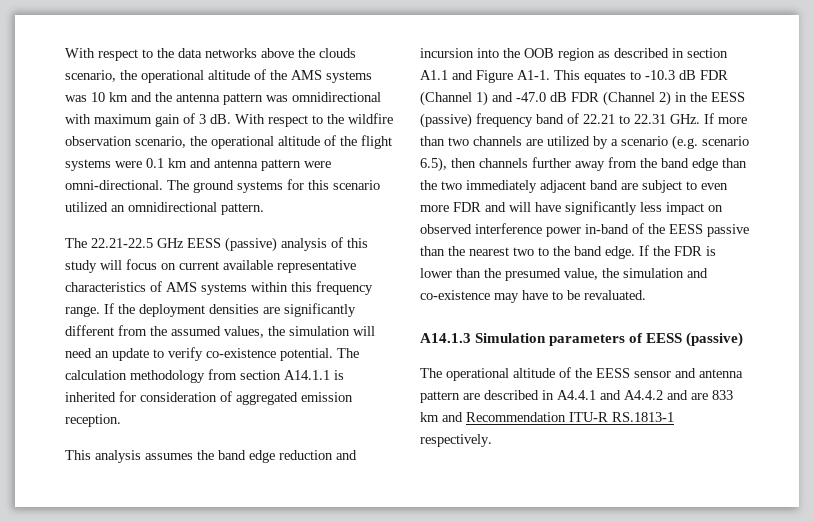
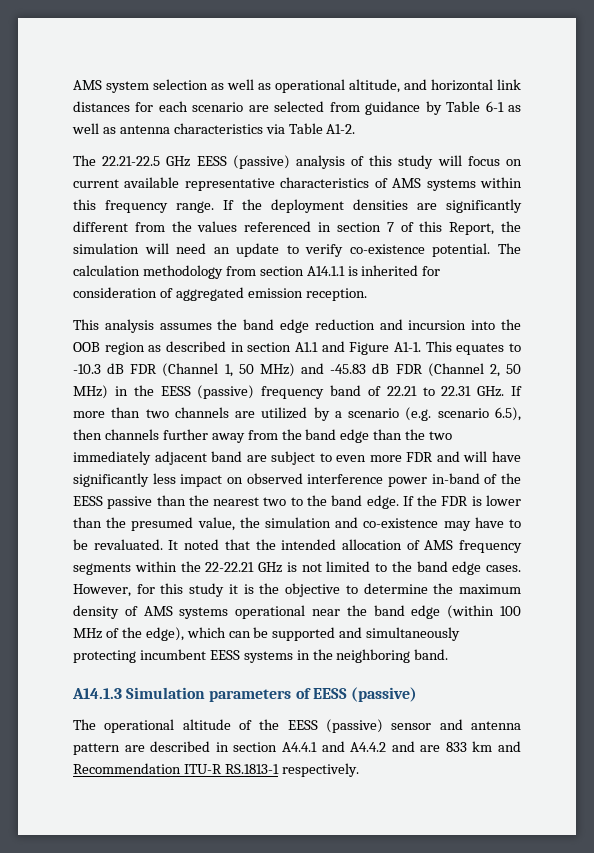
- With respect to the data networks above the clouds scenario, the operational altitude of the AMS systems was 10 km and the antenna pattern was omnidirectional with maximum gain of 3 dB. With respect to the wildfire observation scenario, the operational altitude of the flight systems were 0.1 km and antenna pattern were omni-directional. The ground systems for this scenario utilized an omnidirectional pattern.
+ AMS system selection as well as operational altitude, and horizontal link distances for each scenario are selected from guidance by Table 6-1 as well as antenna characteristics via Table A1-2.
- If the deployment densities are significantly different from the assumed values, the simulation will need an update to verify co-existence potential.
+ If the deployment densities are significantly different from the values referenced in section 7 of this Report, the simulation will need an update to verify co-existence potential.
- This equates to -10.3 dB FDR (Channel 1) and -47.0 dB FDR (Channel 2) in the EESS (passive) frequency band of 22.21 to 22.31 GHz. If more than two channels are utilized by a scenario (e.g. scenario 6.5), then channels further away from the band edge than the two immediately adjacent band are subject to even more FDR and will have significantly less impact on observed interference power in-band of the EESS passive than the nearest two to the band edge.
+ This equates to -10.3 dB FDR (Channel 1, 50 MHz) and -45.83 dB FDR (Channel 2, 50 MHz) in the EESS (passive) frequency band of 22.21 to 22.31 GHz. If more than two channels are utilized by a scenario (e.g. scenario 6.5), then channels further away from the band edge than the two immediately adjacent band are subject to even more FDR and will have significantly less impact on observed interference power in-band of the EESS passive than the nearest two to the band edge.
+ It noted that the intended allocation of AMS frequency segments within the 22-22.21 GHz is not limited to the band edge cases. However, for this study it is the objective to determine the maximum density of AMS systems operational near the band edge (within 100 MHz of the edge), which can be supported and simultaneously protecting incumbent EESS systems in the neighboring band.
- The operational altitude of the EESS sensor and antenna pattern are described in A4.4.1 and A4.4.2 and are 833 km and Recommendation ITU-R RS.1813-1 respectively.
+ The operational altitude of the EESS (passive) sensor and antenna pattern are described in section A4.4.1 and A4.4.2 and are 833 km and Recommendation ITU-R RS.1813-1 respectively.

